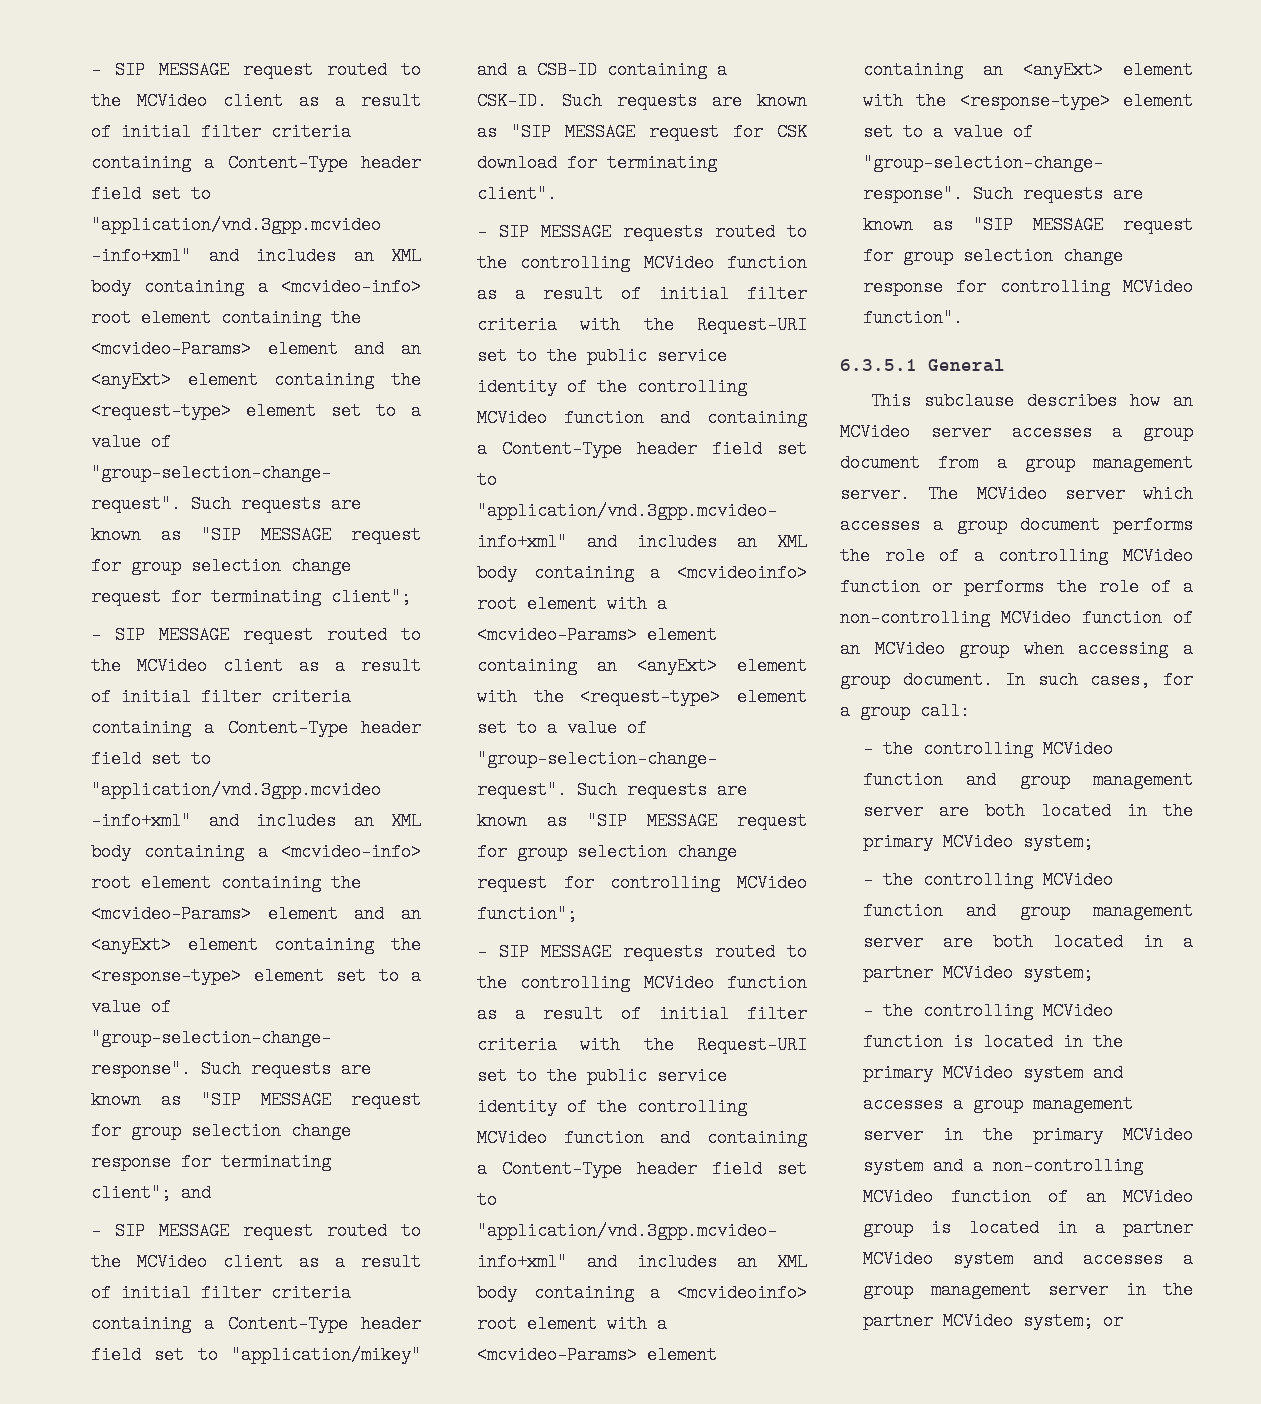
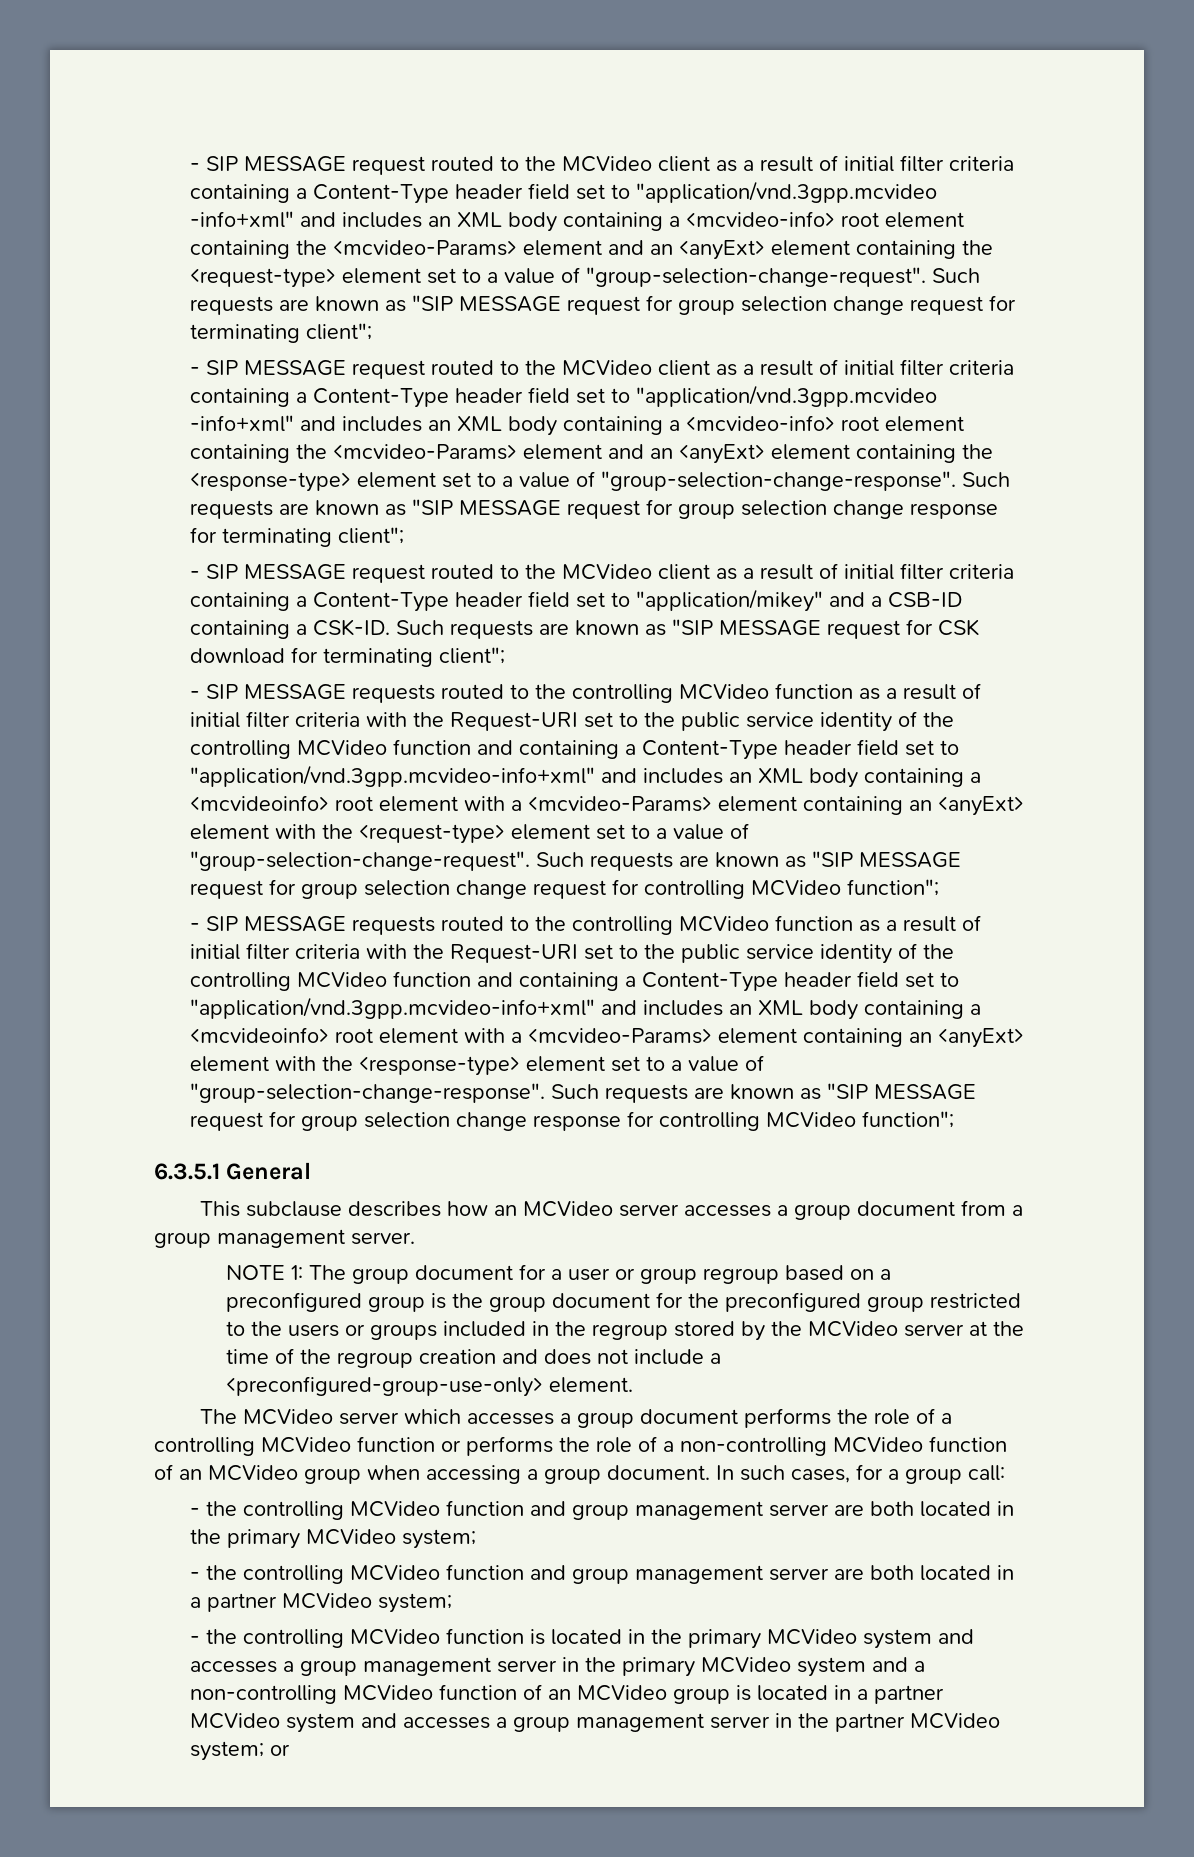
- Such requests are known as "SIP MESSAGE request for group selection change response for terminating client"; and
+ Such requests are known as "SIP MESSAGE request for group selection change response for terminating client";
- Such requests are known as "SIP MESSAGE request for CSK download for terminating client".
+ Such requests are known as "SIP MESSAGE request for CSK download for terminating client";
- Such requests are known as "SIP MESSAGE request for group selection change response for controlling MCVideo function".
+ Such requests are known as "SIP MESSAGE request for group selection change response for controlling MCVideo function";
- This subclause describes how an MCVideo server accesses a group document from a group management server. The MCVideo server which accesses a group document performs the role of a controlling MCVideo function or performs the role of a non-controlling MCVideo function of an MCVideo group when accessing a group document.
+ This subclause describes how an MCVideo server accesses a group document from a group management server.
+ NOTE 1: The group document for a user or group regroup based on a preconfigured group is the group document for the preconfigured group restricted to the users or groups included in the regroup stored by the MCVideo server at the time of the regroup creation and does not include a <preconfigured-group-use-only> element.
+ The MCVideo server which accesses a group document performs the role of a controlling MCVideo function or performs the role of a non-controlling MCVideo function of an MCVideo group when accessing a group document.

